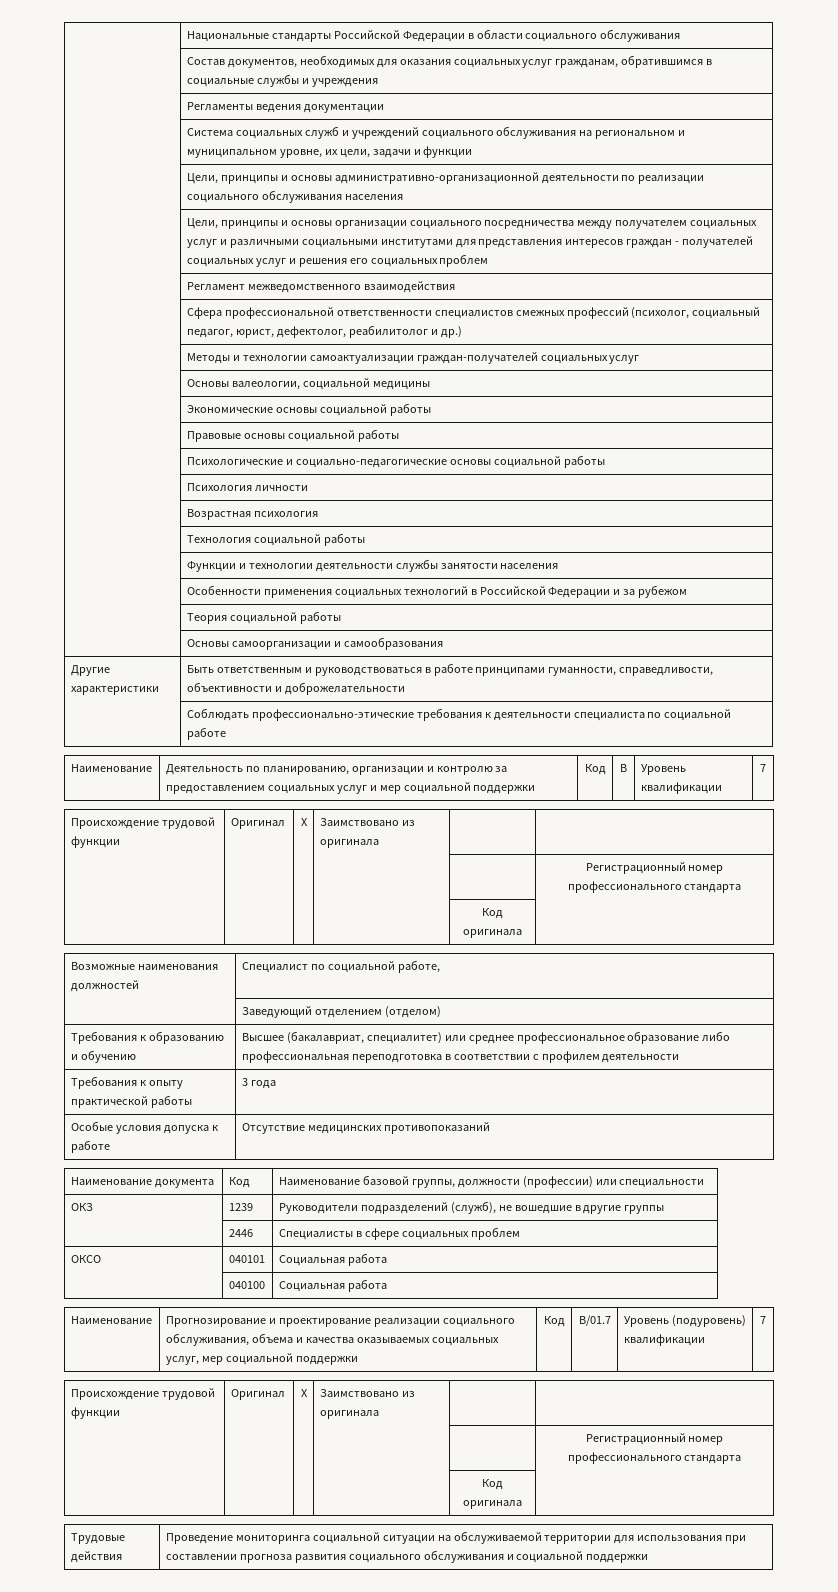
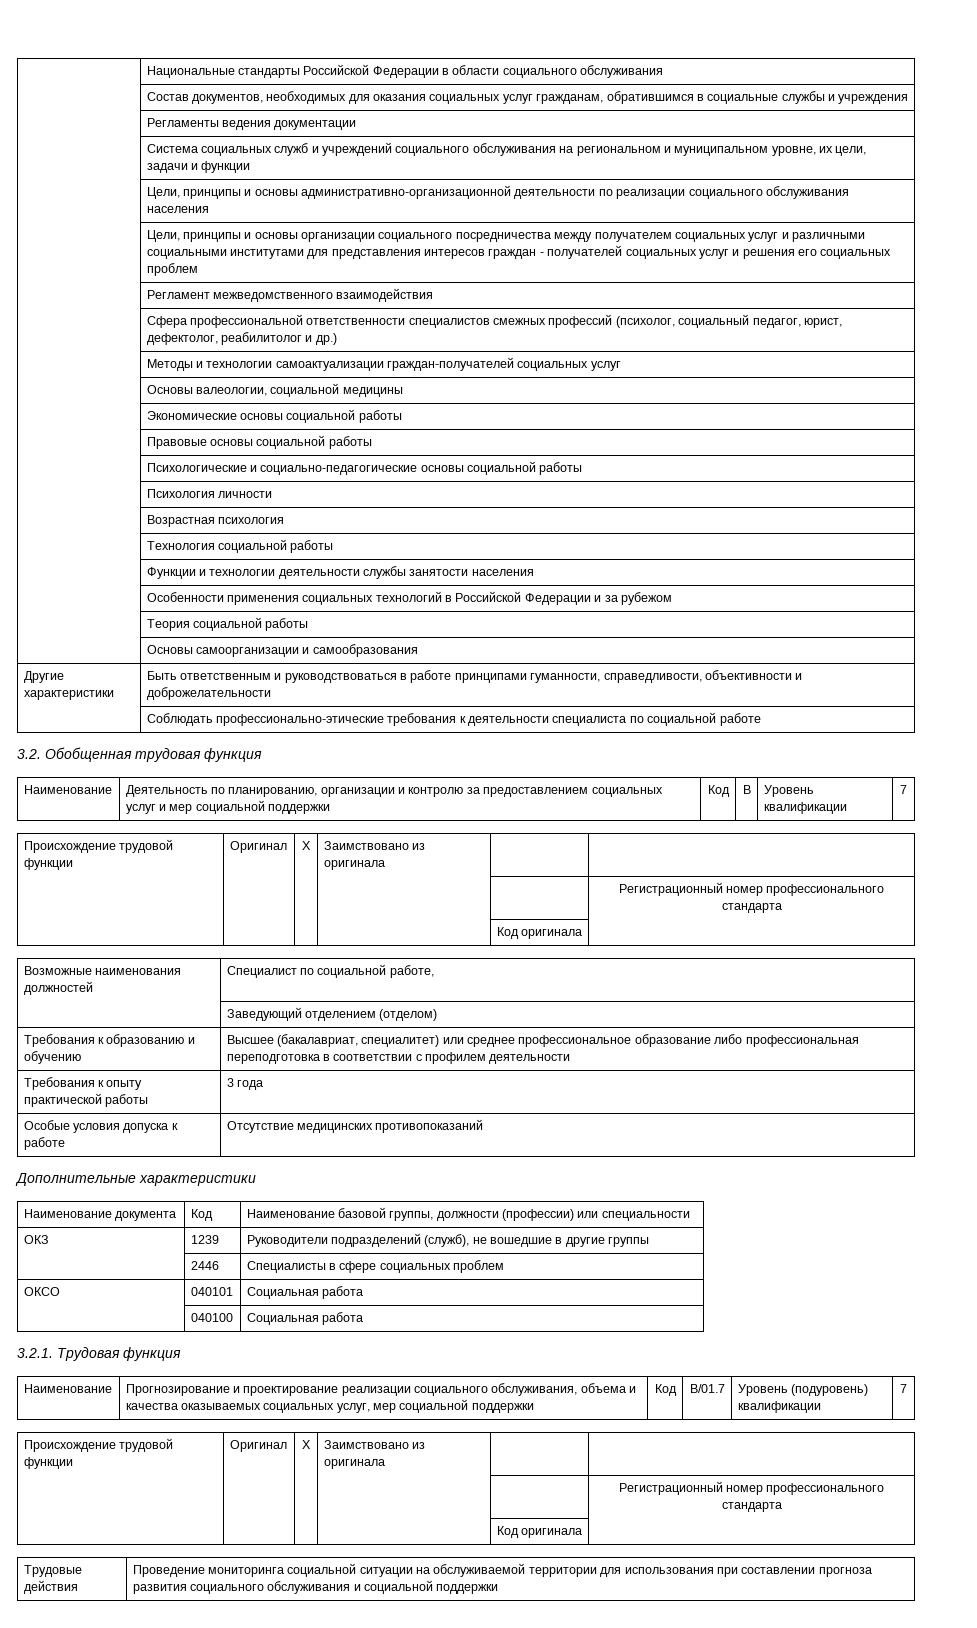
+ 3.2. Обобщенная трудовая функция
+ Дополнительные характеристики
+ 3.2.1. Трудовая функция

